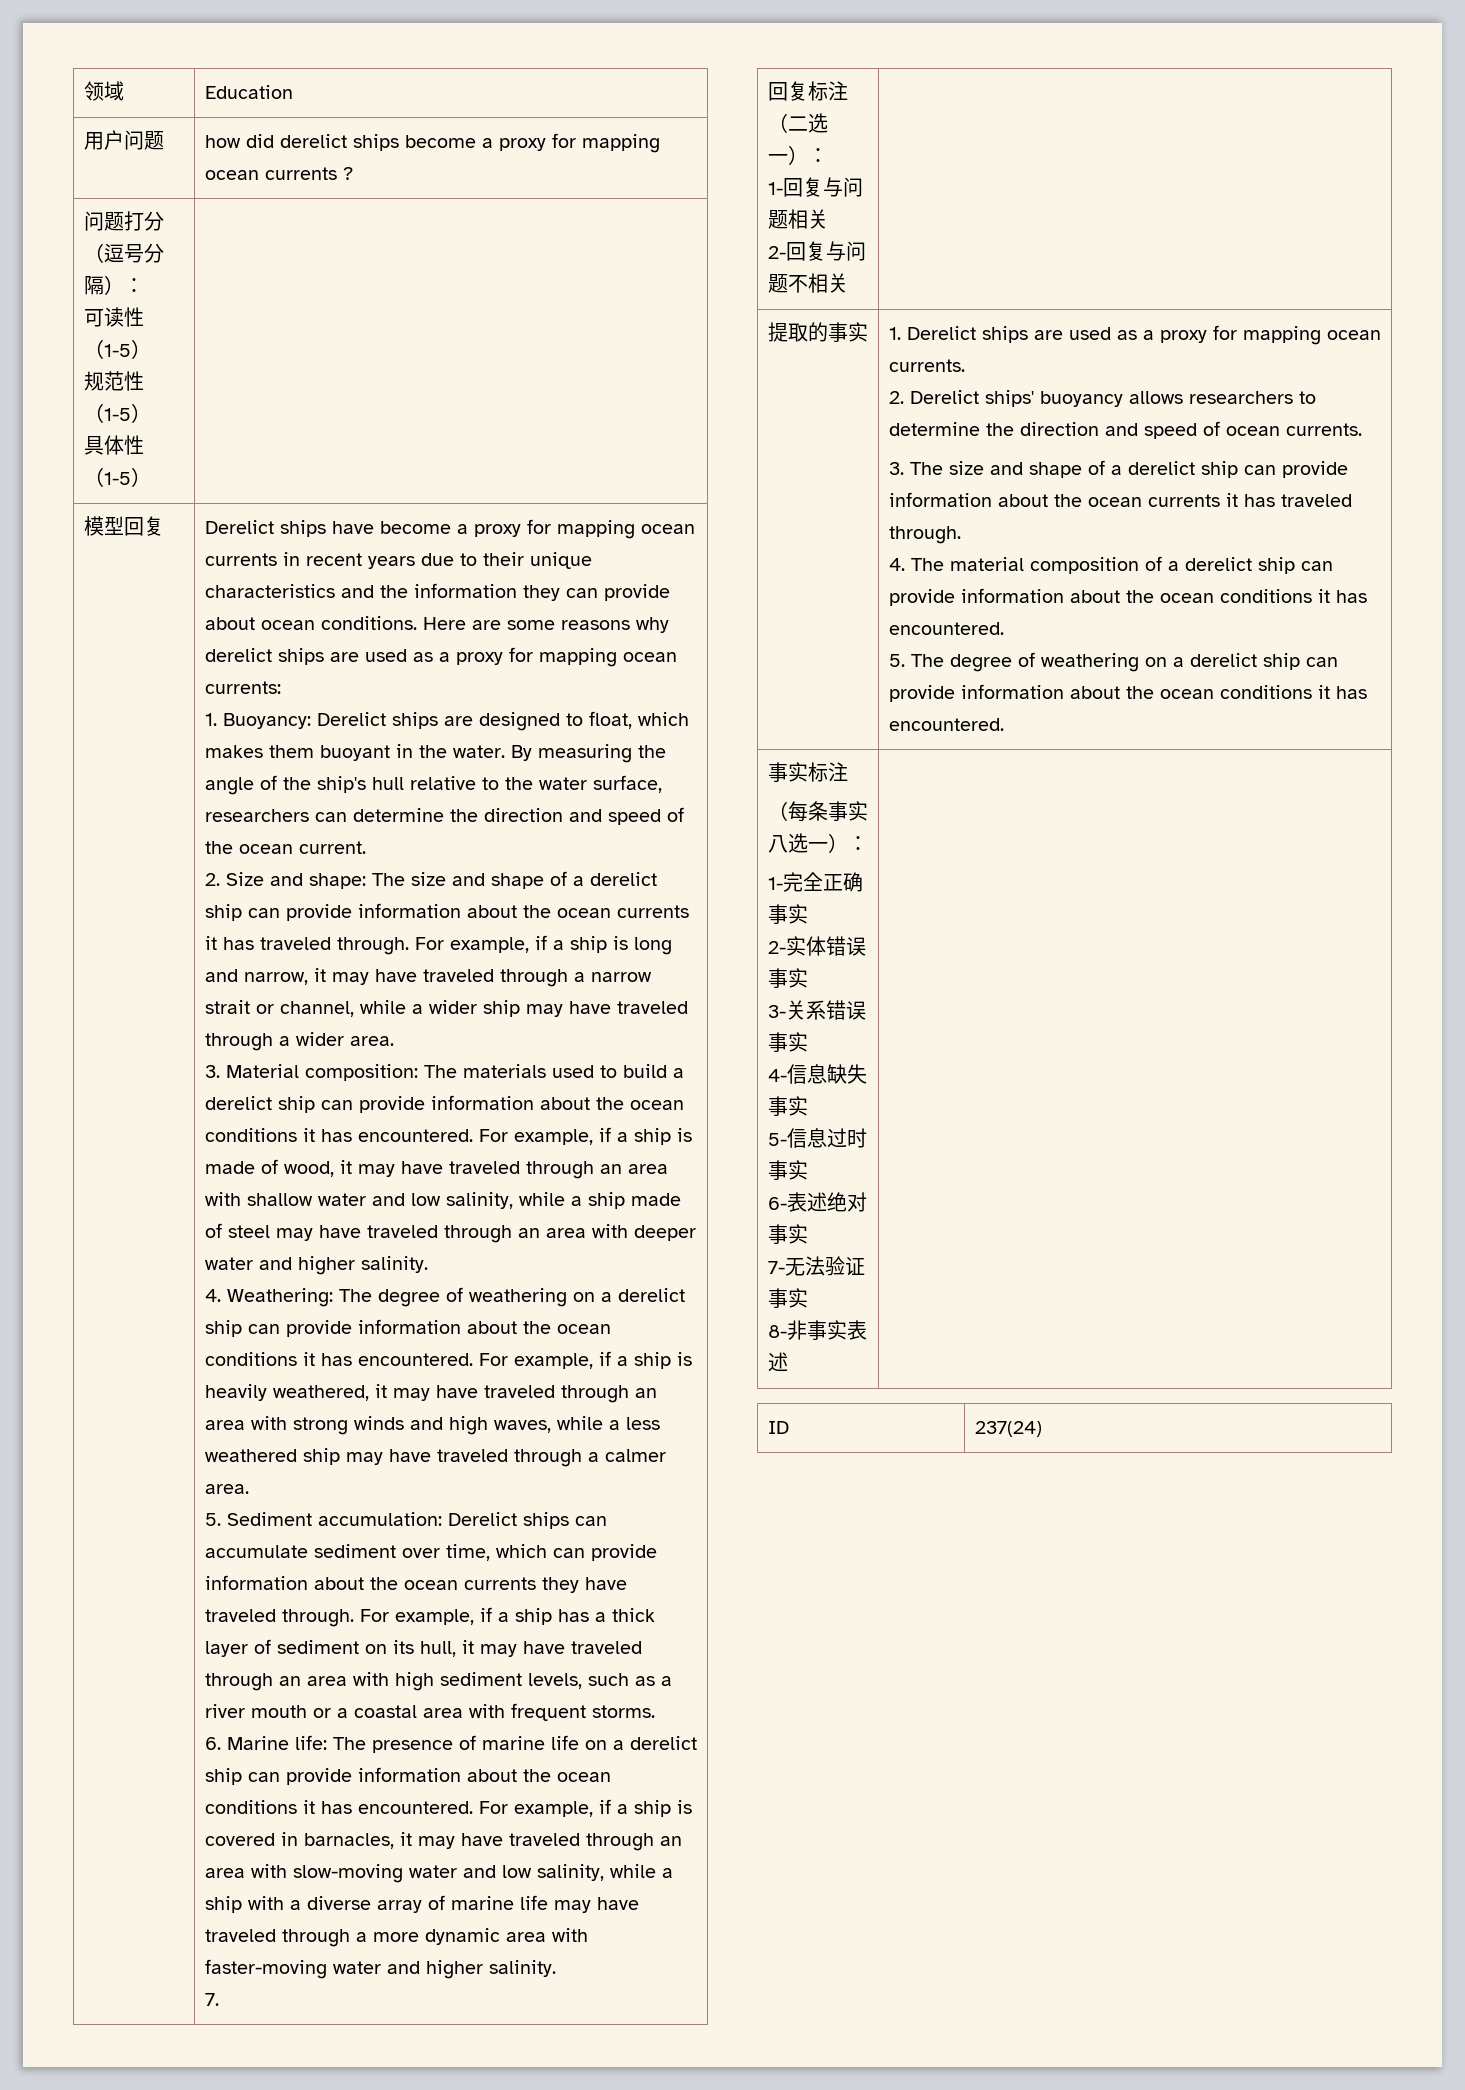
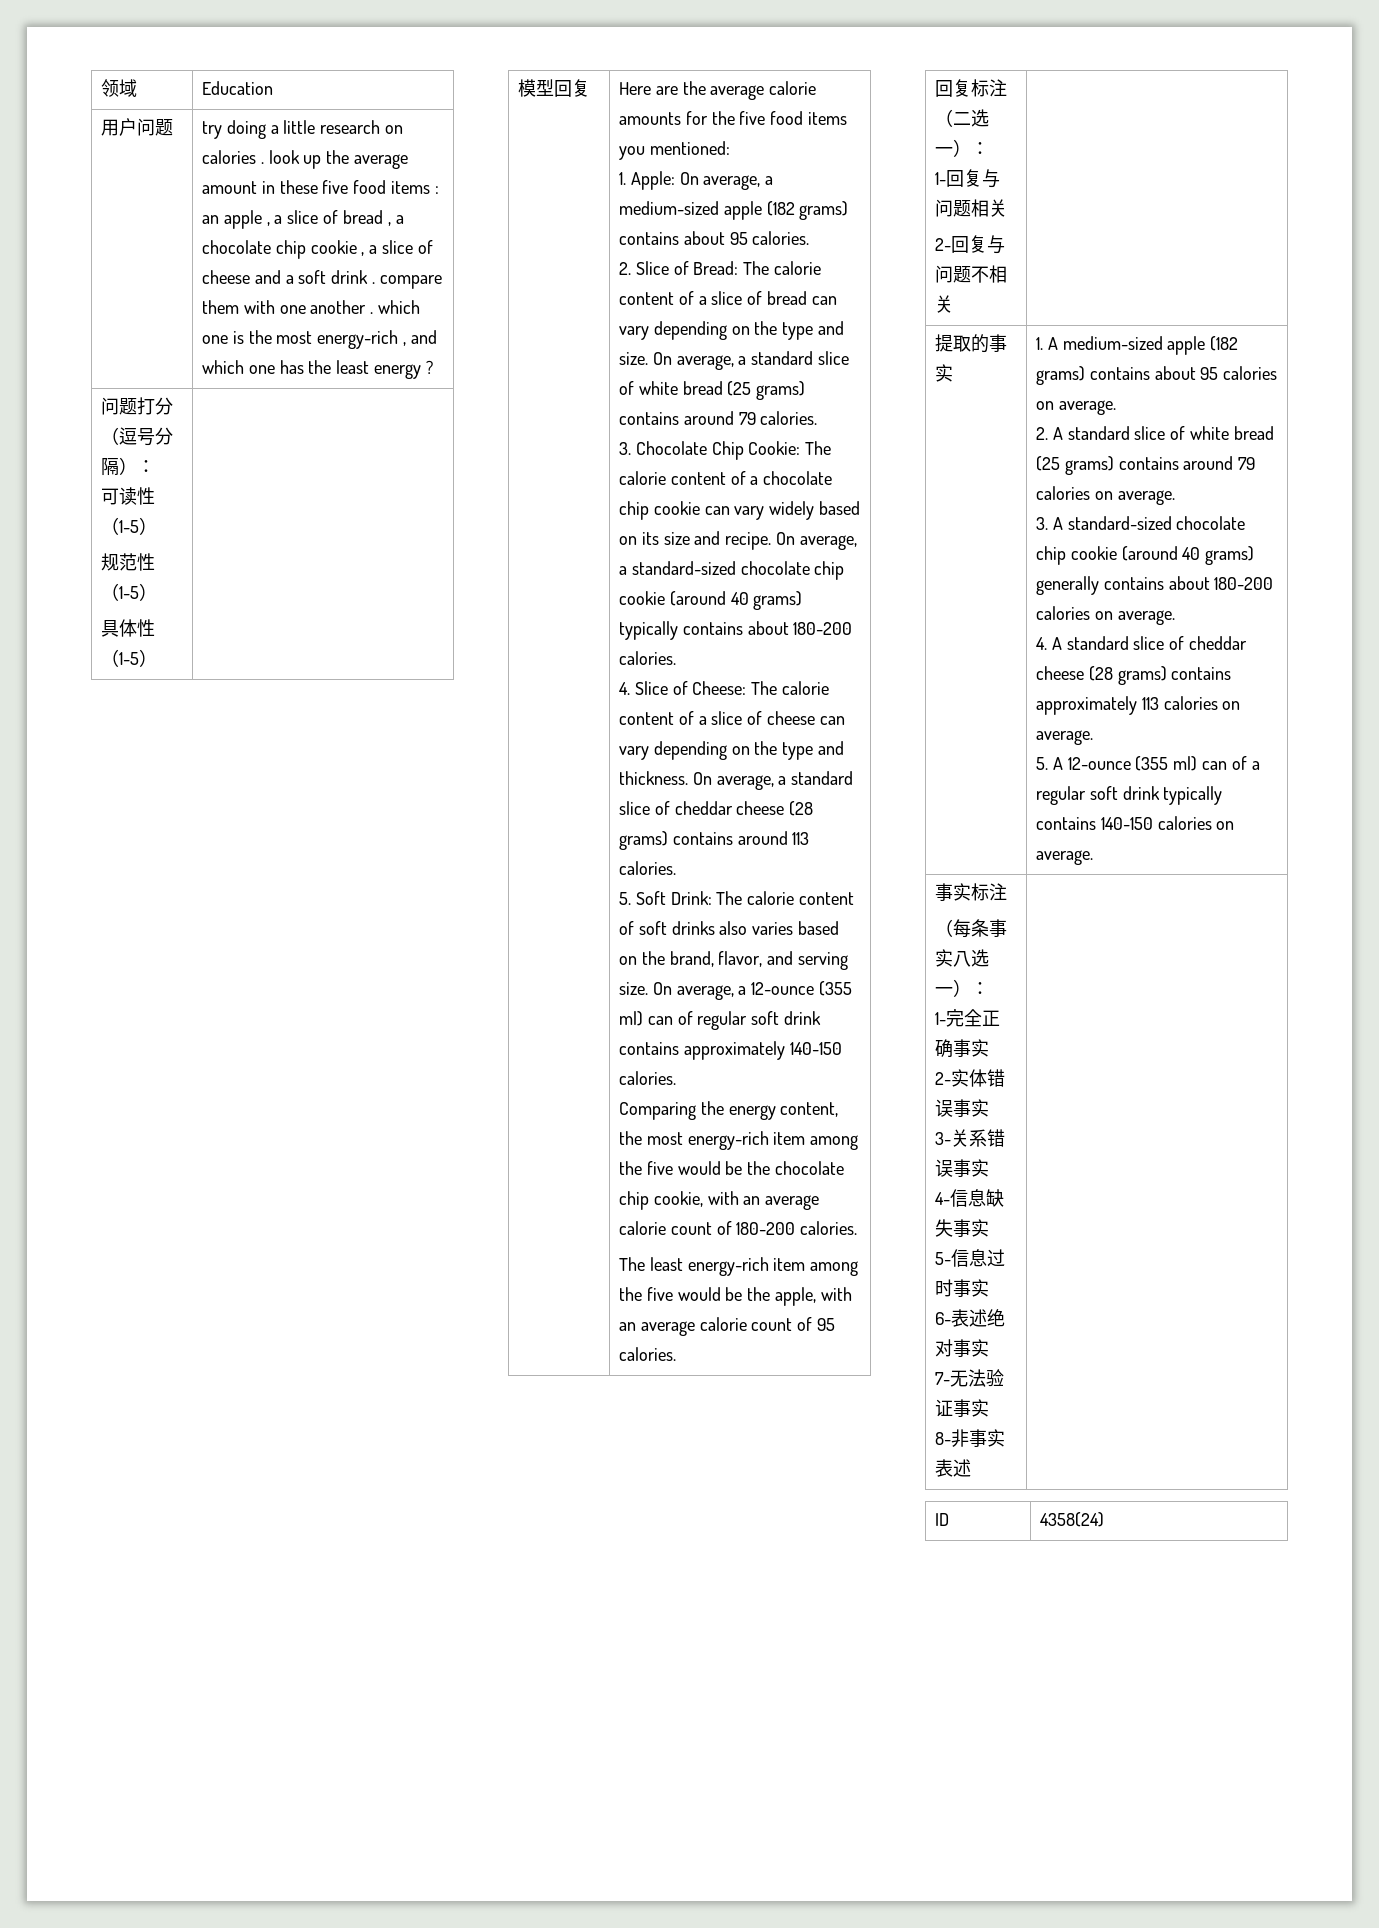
- how did derelict ships become a proxy for mapping ocean currents ?
+ try doing a little research on calories . look up the average amount in these five food items : an apple , a slice of bread , a chocolate chip cookie , a slice of cheese and a soft drink . compare them with one another . which one is the most energy-rich , and which one has the least energy ?
- Derelict ships have become a proxy for mapping ocean currents in recent years due to their unique characteristics and the information they can provide about ocean conditions. Here are some reasons why derelict ships are used as a proxy for mapping ocean currents:
- 1. Buoyancy: Derelict ships are designed to float, which makes them buoyant in the water. By measuring the angle of the ship's hull relative to the water surface, researchers can determine the direction and speed of the ocean current.
- 2. Size and shape: The size and shape of a derelict ship can provide information about the ocean currents it has traveled through. For example, if a ship is long and narrow, it may have traveled through a narrow strait or channel, while a wider ship may have traveled through a wider area.
- 3. Material composition: The materials used to build a derelict ship can provide information about the ocean conditions it has encountered. For example, if a ship is made of wood, it may have traveled through an area with shallow water and low salinity, while a ship made of steel may have traveled through an area with deeper water and higher salinity.
- 4. Weathering: The degree of weathering on a derelict ship can provide information about the ocean conditions it has encountered. For example, if a ship is heavily weathered, it may have traveled through an area with strong winds and high waves, while a less weathered ship may have traveled through a calmer area.
- 5. Sediment accumulation: Derelict ships can accumulate sediment over time, which can provide information about the ocean currents they have traveled through. For example, if a ship has a thick layer of sediment on its hull, it may have traveled through an area with high sediment levels, such as a river mouth or a coastal area with frequent storms.
- 6. Marine life: The presence of marine life on a derelict ship can provide information about the ocean conditions it has encountered. For example, if a ship is covered in barnacles, it may have traveled through an area with slow-moving water and low salinity, while a ship with a diverse array of marine life may have traveled through a more dynamic area with faster-moving water and higher salinity.
- 7.
+ Here are the average calorie amounts for the five food items you mentioned:
+ 1. Apple: On average, a medium-sized apple (182 grams) contains about 95 calories.
+ 2. Slice of Bread: The calorie content of a slice of bread can vary depending on the type and size. On average, a standard slice of white bread (25 grams) contains around 79 calories.
+ 3. Chocolate Chip Cookie: The calorie content of a chocolate chip cookie can vary widely based on its size and recipe. On average, a standard-sized chocolate chip cookie (around 40 grams) typically contains about 180-200 calories.
+ 4. Slice of Cheese: The calorie content of a slice of cheese can vary depending on the type and thickness. On average, a standard slice of cheddar cheese (28 grams) contains around 113 calories.
+ 5. Soft Drink: The calorie content of soft drinks also varies based on the brand, flavor, and serving size. On average, a 12-ounce (355 ml) can of regular soft drink contains approximately 140-150 calories.
+ Comparing the energy content, the most energy-rich item among the five would be the chocolate chip cookie, with an average calorie count of 180-200 calories.
+ The least energy-rich item among the five would be the apple, with an average calorie count of 95 calories.
- 1. Derelict ships are used as a proxy for mapping ocean currents.
- 2. Derelict ships' buoyancy allows researchers to determine the direction and speed of ocean currents.
- 3. The size and shape of a derelict ship can provide information about the ocean currents it has traveled through.
- 4. The material composition of a derelict ship can provide information about the ocean conditions it has encountered.
- 5. The degree of weathering on a derelict ship can provide information about the ocean conditions it has encountered.
+ 1. A medium-sized apple (182 grams) contains about 95 calories on average.
+ 2. A standard slice of white bread (25 grams) contains around 79 calories on average.
+ 3. A standard-sized chocolate chip cookie (around 40 grams) generally contains about 180-200 calories on average.
+ 4. A standard slice of cheddar cheese (28 grams) contains approximately 113 calories on average.
+ 5. A 12-ounce (355 ml) can of a regular soft drink typically contains 140-150 calories on average.
- ID | 237(24)
+ ID | 4358(24)

